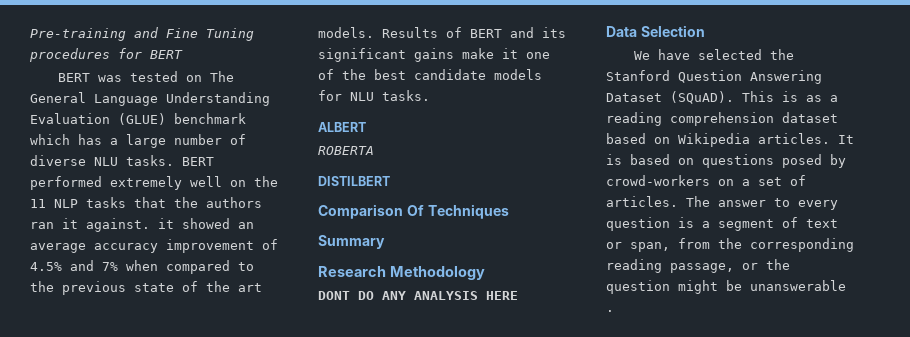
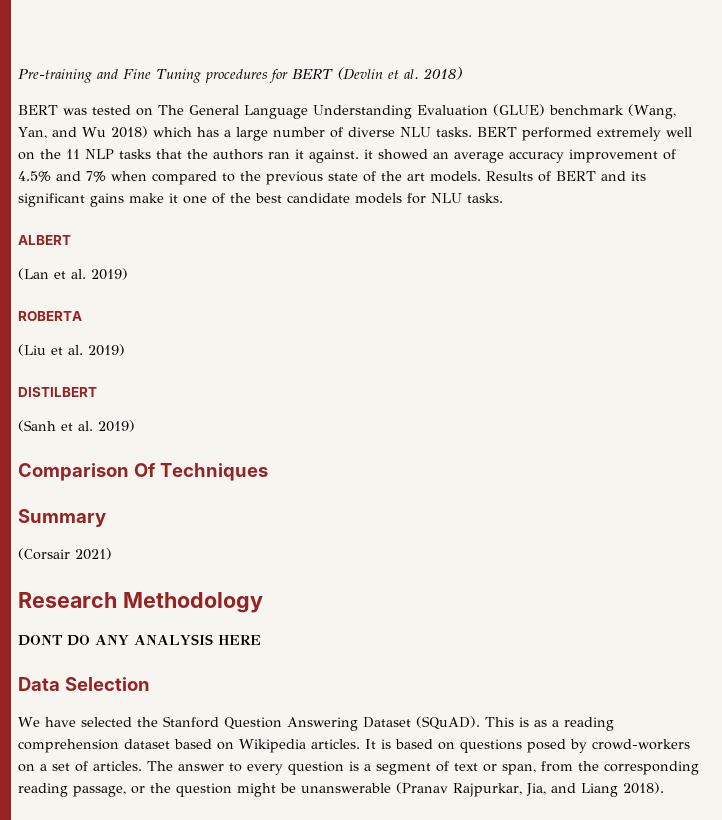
- Pre-training and Fine Tuning procedures for BERT
+ Pre-training and Fine Tuning procedures for BERT (Devlin et al. 2018)
- BERT was tested on The General Language Understanding Evaluation (GLUE) benchmark which has a large number of diverse NLU tasks.
+ BERT was tested on The General Language Understanding Evaluation (GLUE) benchmark (Wang, Yan, and Wu 2018) which has a large number of diverse NLU tasks.
+ (Lan et al. 2019)
  ROBERTA
+ (Liu et al. 2019)
  DISTILBERT
+ (Sanh et al. 2019)
+ (Corsair 2021)
- The answer to every question is a segment of text or span, from the corresponding reading passage, or the question might be unanswerable .
+ The answer to every question is a segment of text or span, from the corresponding reading passage, or the question might be unanswerable (Pranav Rajpurkar, Jia, and Liang 2018).

